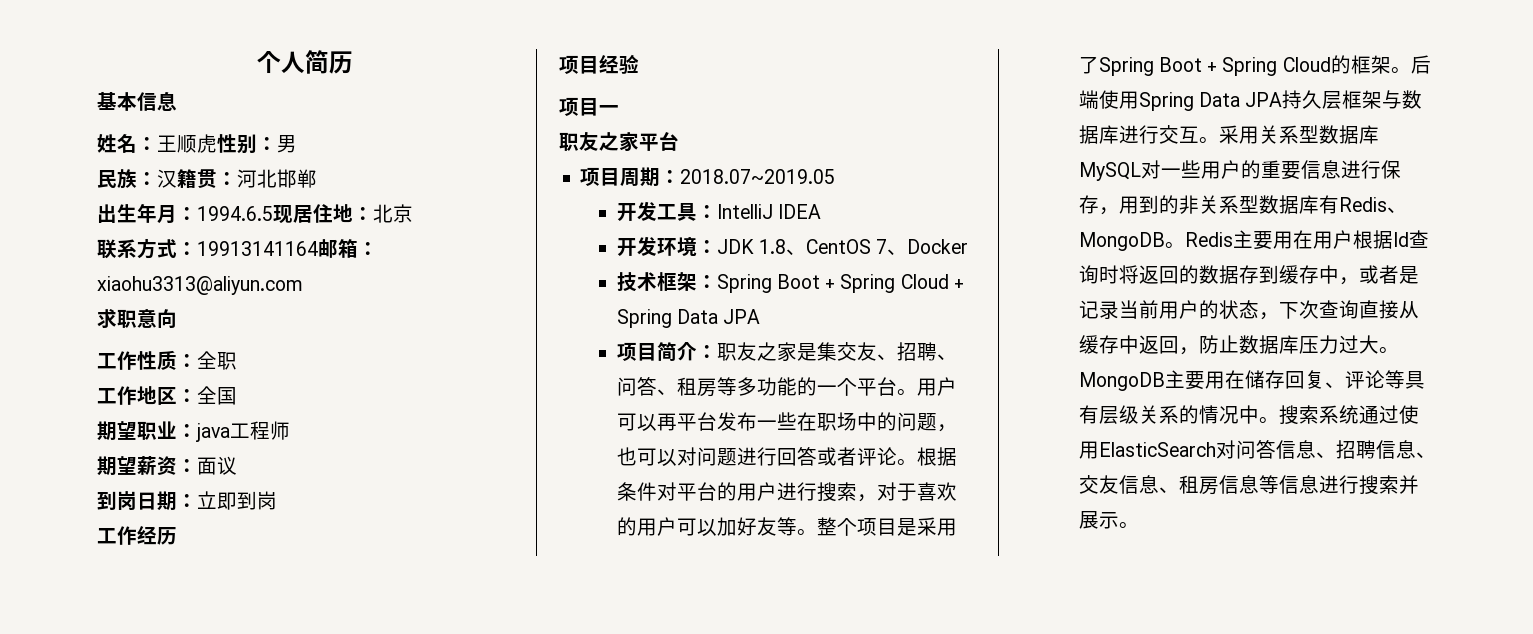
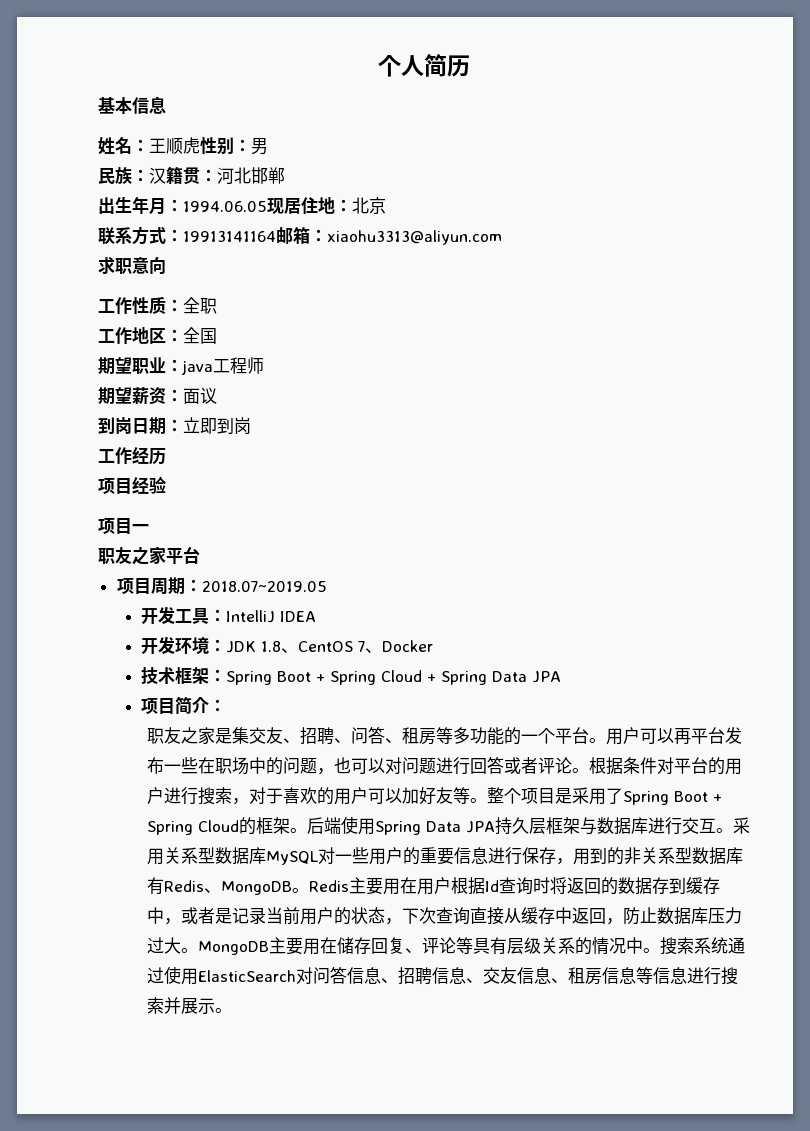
- 出生年月：1994.6.5现居住地：北京
+ 出生年月：1994.06.05现居住地：北京
- 项目简介：职友之家是集交友、招聘、问答、租房等多功能的一个平台。
+ 项目简介：
+ 职友之家是集交友、招聘、问答、租房等多功能的一个平台。

